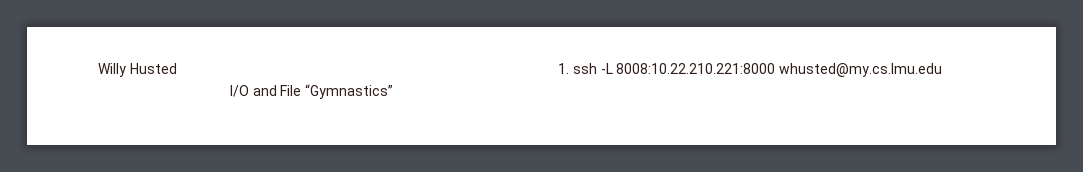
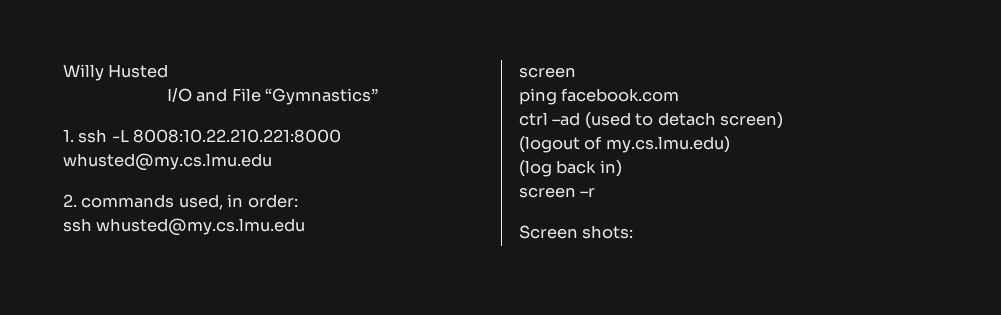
+ 2. commands used, in order:
+ ssh whusted@my.cs.lmu.edu
+ screen
+ ping facebook.com
+ ctrl –ad (used to detach screen)
+ (logout of my.cs.lmu.edu)
+ (log back in)
+ screen –r
+ Screen shots:

